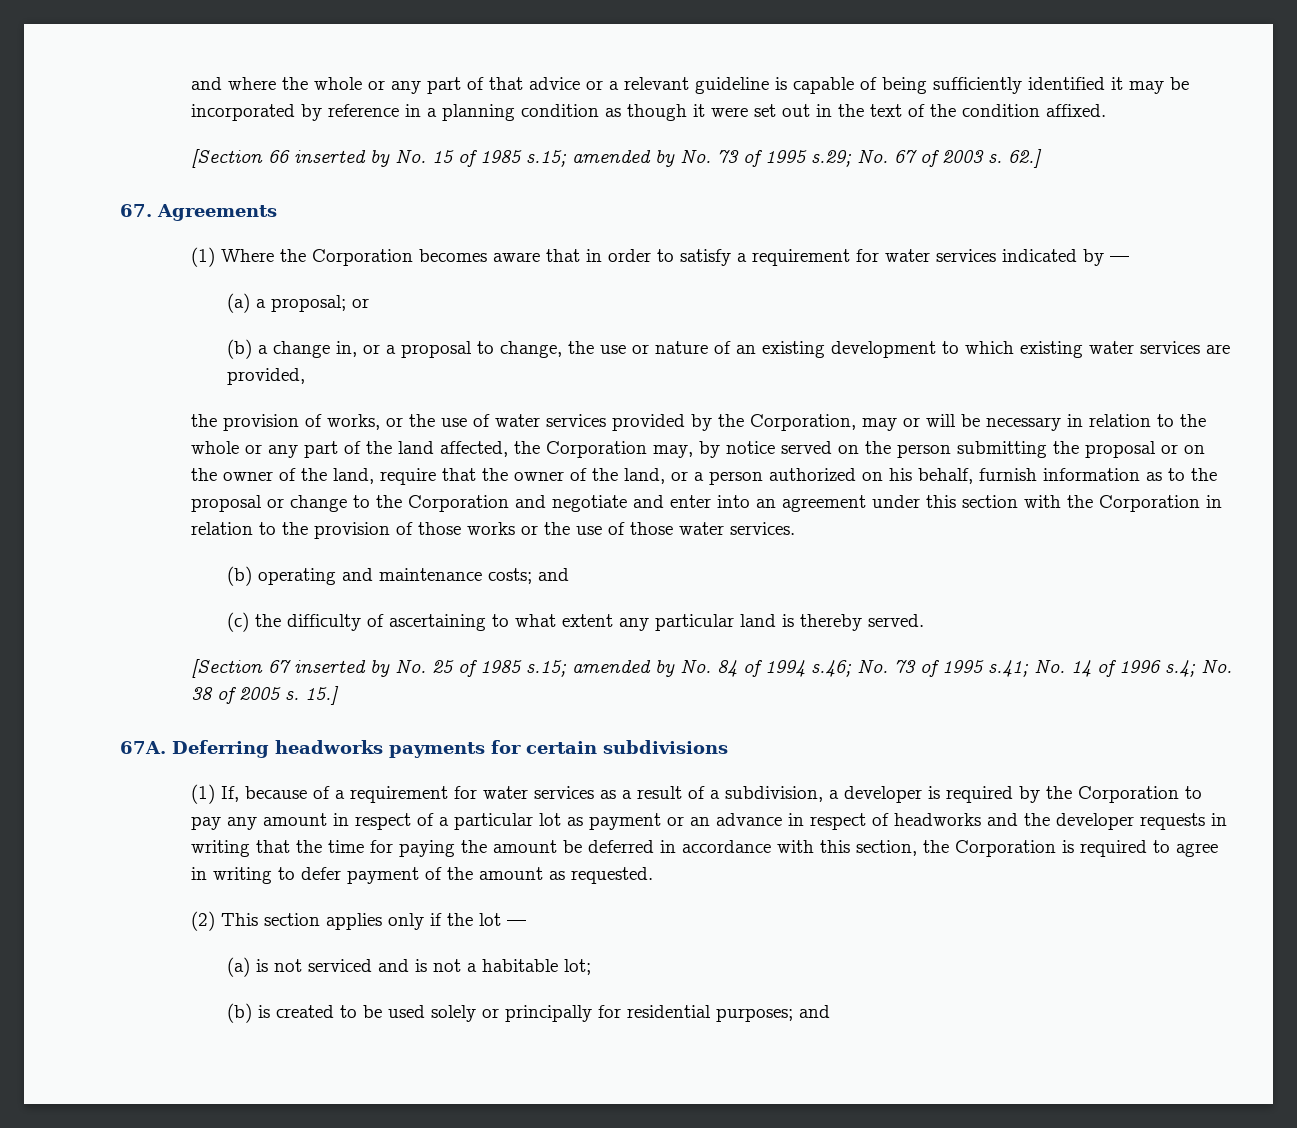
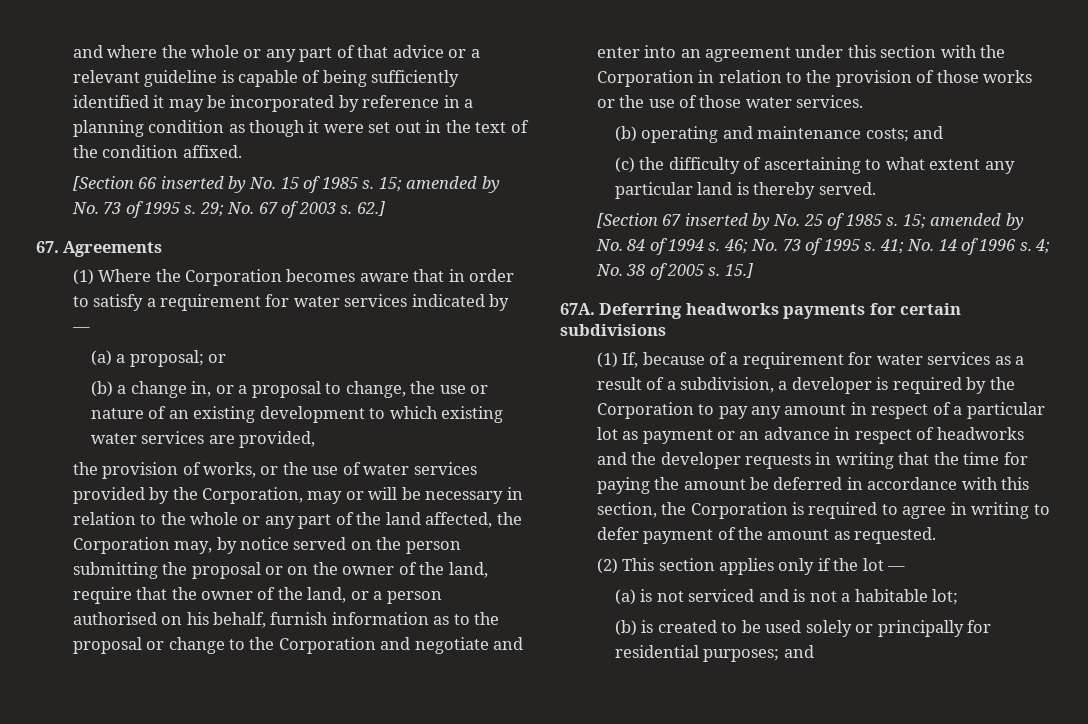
- [Section 66 inserted by No. 15 of 1985 s.15; amended by No. 73 of 1995 s.29; No. 67 of 2003 s.
+ [Section 66 inserted by No. 15 of 1985 s. 15; amended by No. 73 of 1995 s. 29; No. 67 of 2003 s.
- the provision of works, or the use of water services provided by the Corporation, may or will be necessary in relation to the whole or any part of the land affected, the Corporation may, by notice served on the person submitting the proposal or on the owner of the land, require that the owner of the land, or a person authorized on his behalf, furnish information as to the proposal or change to the Corporation and negotiate and enter into an agreement under this section with the Corporation in relation to the provision of those works or the use of those water services.
+ the provision of works, or the use of water services provided by the Corporation, may or will be necessary in relation to the whole or any part of the land affected, the Corporation may, by notice served on the person submitting the proposal or on the owner of the land, require that the owner of the land, or a person authorised on his behalf, furnish information as to the proposal or change to the Corporation and negotiate and enter into an agreement under this section with the Corporation in relation to the provision of those works or the use of those water services.
- [Section 67 inserted by No. 25 of 1985 s.15; amended by No. 84 of 1994 s.46; No. 73 of 1995 s.41; No. 14 of 1996 s.4; No. 38 of 2005 s.
+ [Section 67 inserted by No. 25 of 1985 s. 15; amended by No. 84 of 1994 s. 46; No. 73 of 1995 s. 41; No. 14 of 1996 s. 4; No. 38 of 2005 s.

